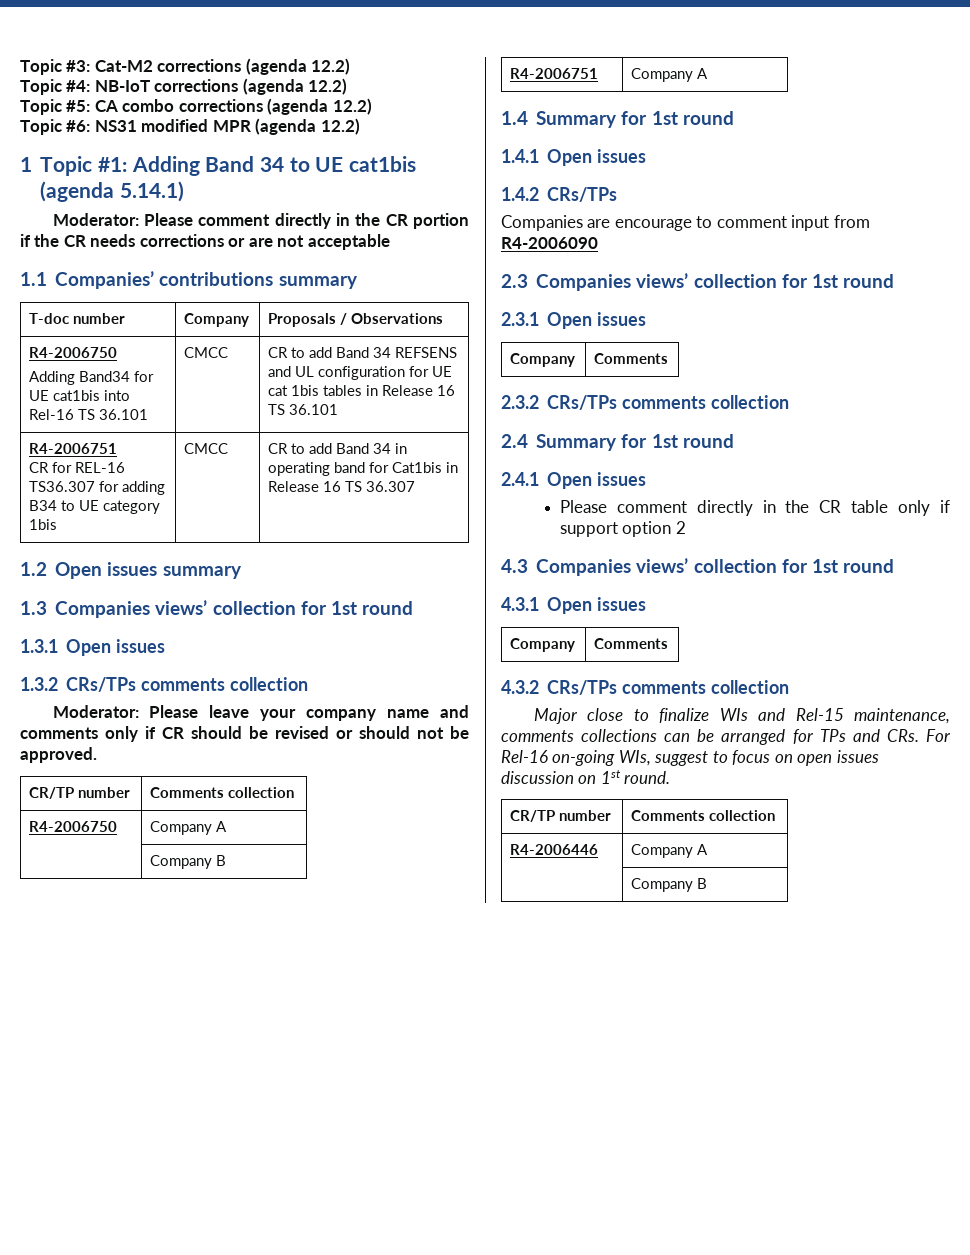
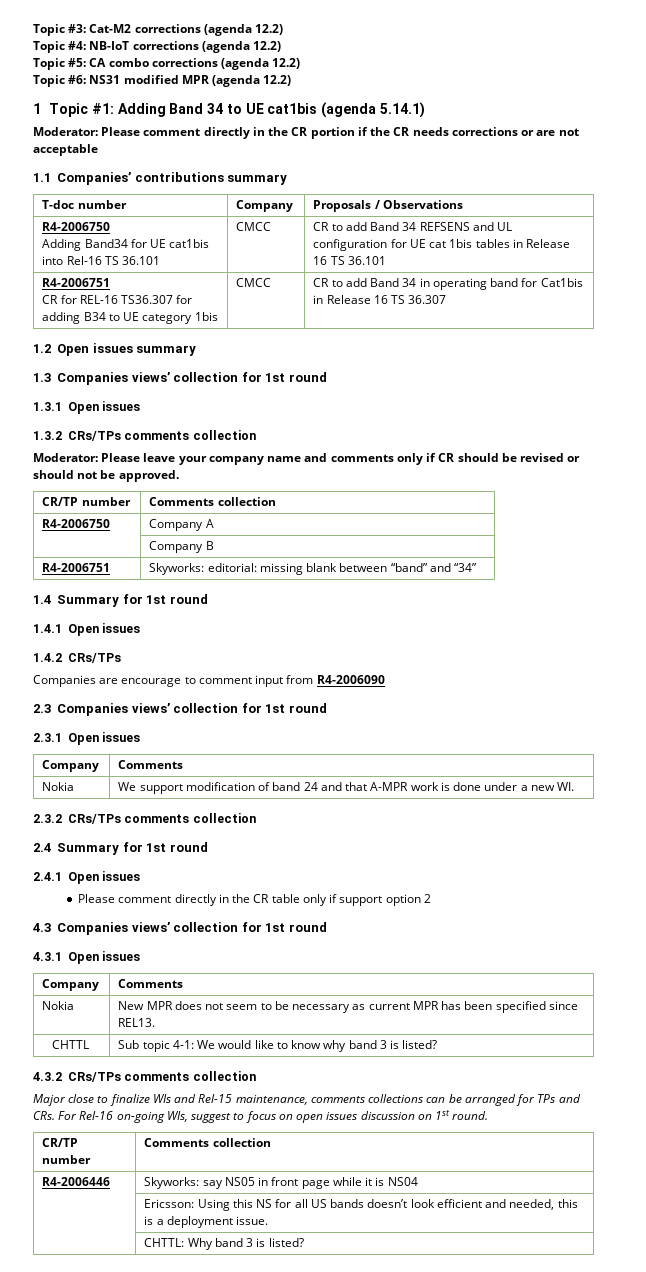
- R4-2006751 | Company A
+ R4-2006751 | Skyworks: editorial: missing blank between “band” and “34”
+ Nokia | We support modification of band 24 and that A-MPR work is done under a new WI.
+ Nokia | New MPR does not seem to be necessary as current MPR has been specified since REL13.
+ CHTTL | Sub topic 4-1: We would like to know why band 3 is listed?
- R4-2006446 | Company A
- | Company B
+ R4-2006446 | Skyworks: say NS05 in front page while it is NS04
+ | Ericsson: Using this NS for all US bands doesn’t look efficient and needed, this is a deployment issue.
+ | CHTTL: Why band 3 is listed?

